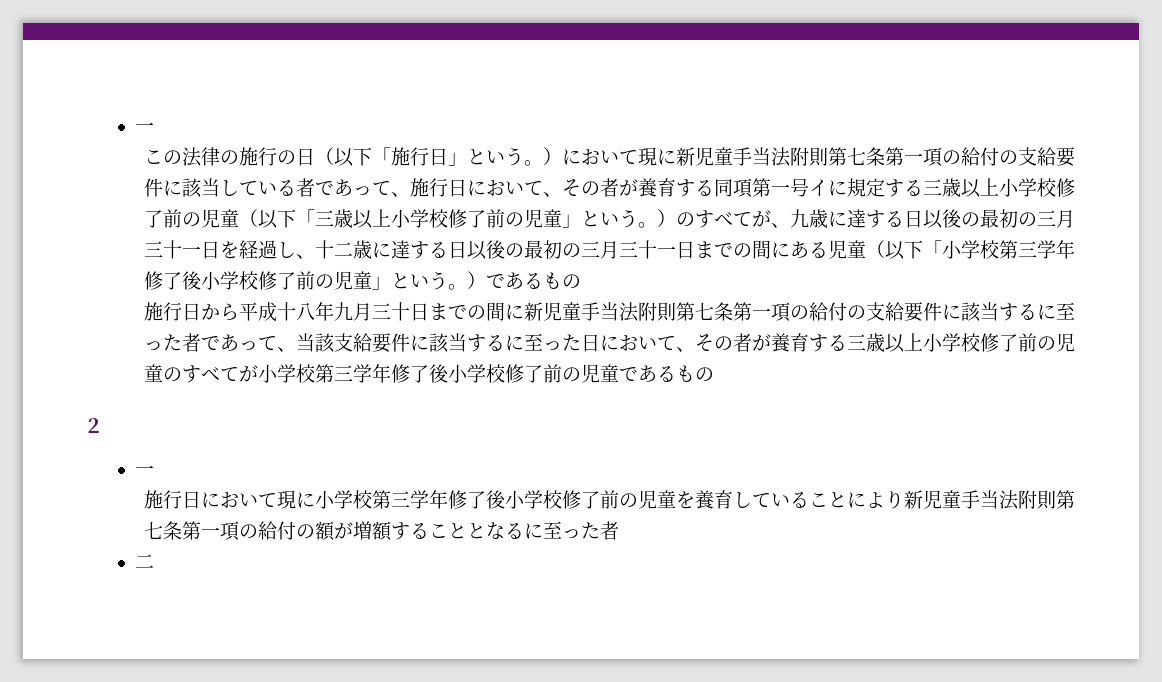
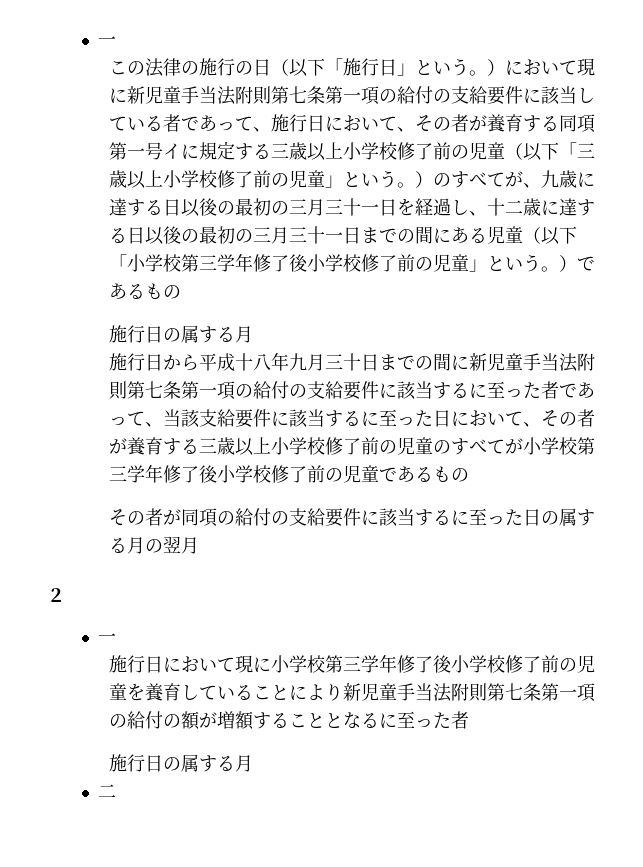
  この法律の施行の日（以下「施行日」という。）において現に新児童手当法附則第七条第一項の給付の支給要件に該当している者であって、施行日において、その者が養育する同項第一号イに規定する三歳以上小学校修了前の児童（以下「三歳以上小学校修了前の児童」という。）のすべてが、九歳に達する日以後の最初の三月三十一日を経過し、十二歳に達する日以後の最初の三月三十一日までの間にある児童（以下「小学校第三学年修了後小学校修了前の児童」という。）であるもの
+ 施行日の属する月
+ その者が同項の給付の支給要件に該当するに至った日の属する月の翌月
  施行日において現に小学校第三学年修了後小学校修了前の児童を養育していることにより新児童手当法附則第七条第一項の給付の額が増額することとなるに至った者
+ 施行日の属する月

